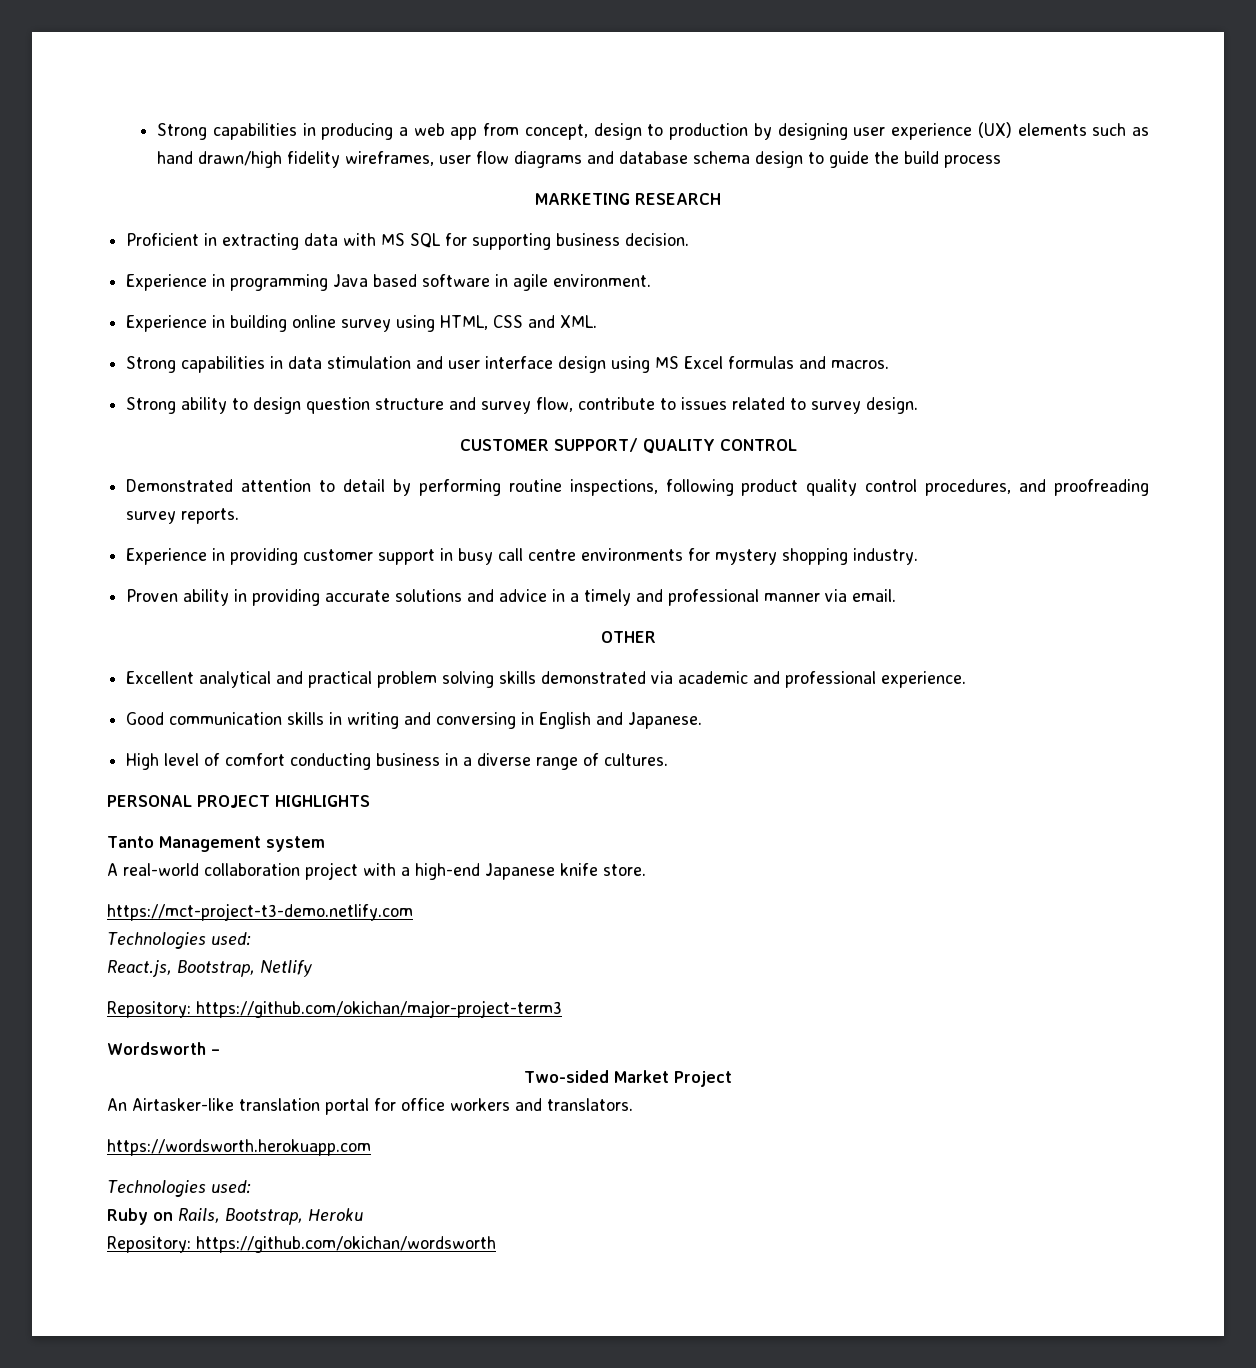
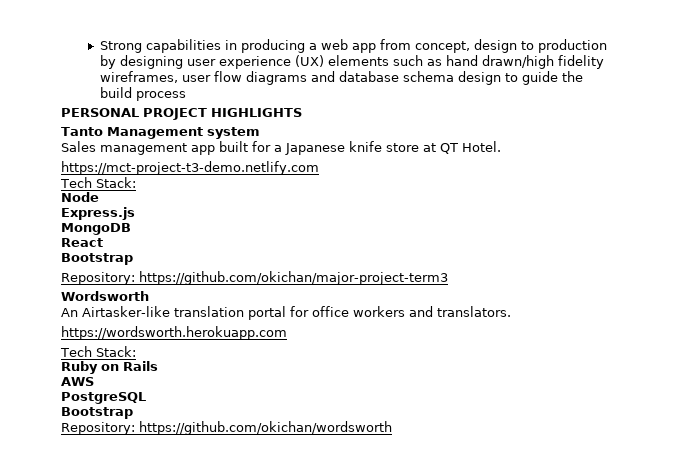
- MARKETING RESEARCH
- Proficient in extracting data with MS SQL for supporting business decision.
- Experience in programming Java based software in agile environment.
- Experience in building online survey using HTML, CSS and XML.
- Strong capabilities in data stimulation and user interface design using MS Excel formulas and macros.
- Strong ability to design question structure and survey flow, contribute to issues related to survey design.
- CUSTOMER SUPPORT/ QUALITY CONTROL
- Demonstrated attention to detail by performing routine inspections, following product quality control procedures, and proofreading survey reports.
- Experience in providing customer support in busy call centre environments for mystery shopping industry.
- Proven ability in providing accurate solutions and advice in a timely and professional manner via email.
- OTHER
- Excellent analytical and practical problem solving skills demonstrated via academic and professional experience.
- Good communication skills in writing and conversing in English and Japanese.
- High level of comfort conducting business in a diverse range of cultures.
- A real-world collaboration project with a high-end Japanese knife store.
+ Sales management app built for a Japanese knife store at QT Hotel.
  https://mct-project-t3-demo.netlify.com
- Technologies used:
- React.js, Bootstrap, Netlify
+ Tech Stack:
+ Node
+ Express.js
+ MongoDB
+ React
+ Bootstrap
- Wordsworth –
- Two-sided Market Project
+ Wordsworth
  https://wordsworth.herokuapp.com
- Technologies used:
+ Tech Stack:
- Ruby on Rails, Bootstrap, Heroku
+ Ruby on Rails
+ AWS
+ PostgreSQL
+ Bootstrap

